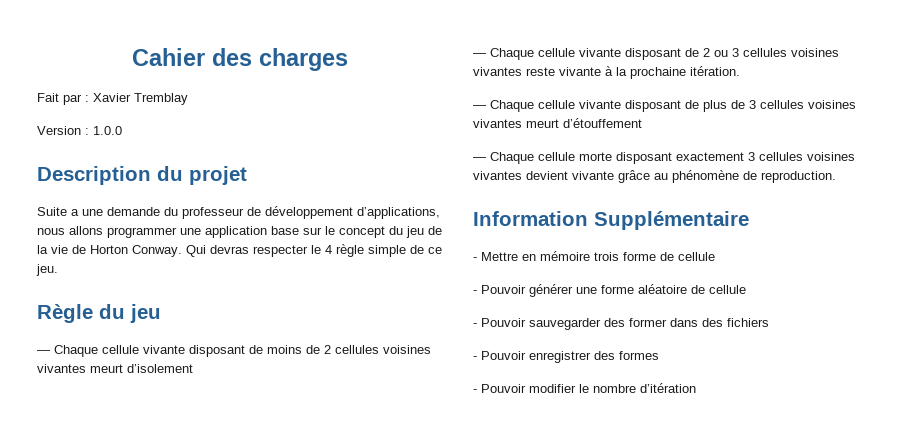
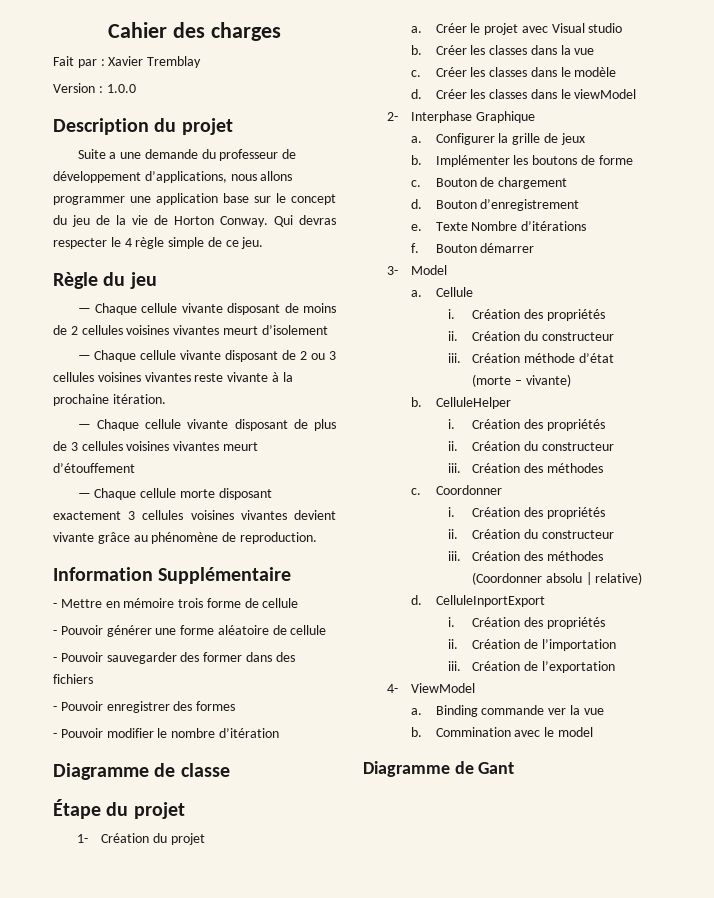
+ Diagramme de classe
+ Étape du projet
+ 1- Création du projet
+ a. Créer le projet avec Visual studio
+ b. Créer les classes dans la vue
+ c. Créer les classes dans le modèle
+ d. Créer les classes dans le viewModel
+ 2- Interphase Graphique
+ a. Configurer la grille de jeux
+ b. Implémenter les boutons de forme
+ c. Bouton de chargement
+ d. Bouton d’enregistrement
+ e. Texte Nombre d’itérations
+ f. Bouton démarrer
+ 3- Model
+ a. Cellule
+ i. Création des propriétés
+ ii. Création du constructeur
+ iii. Création méthode d’état (morte – vivante)
+ b. CelluleHelper
+ i. Création des propriétés
+ ii. Création du constructeur
+ iii. Création des méthodes
+ c. Coordonner
+ i. Création des propriétés
+ ii. Création du constructeur
+ iii. Création des méthodes (Coordonner absolu | relative)
+ d. CelluleInportExport
+ i. Création des propriétés
+ ii. Création de l’importation
+ iii. Création de l’exportation
+ 4- ViewModel
+ a. Binding commande ver la vue
+ b. Commination avec le model
+ Diagramme de Gant

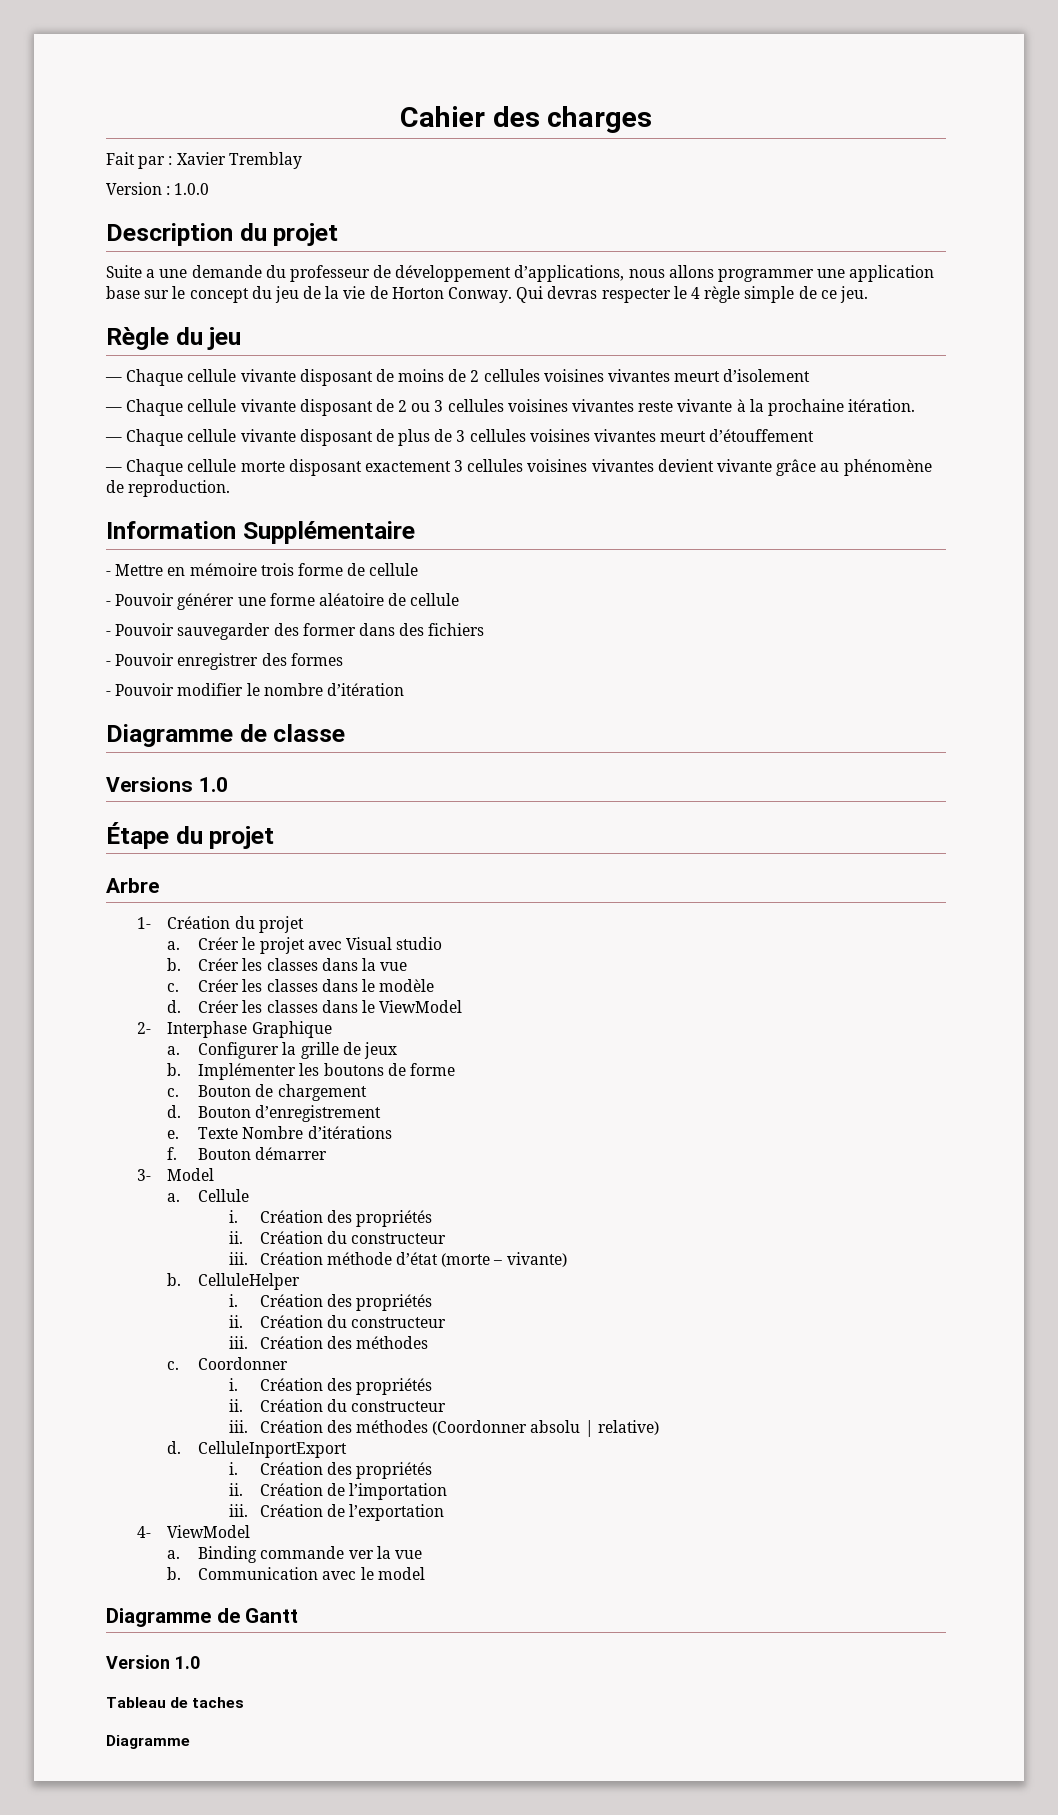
+ Versions 1.0
+ Arbre
- Créer les classes dans le viewModel
+ Créer les classes dans le ViewModel
- Commination avec le model
+ Communication avec le model
- Diagramme de Gant
+ Diagramme de Gantt
+ Version 1.0
+ Tableau de taches
+ Diagramme

